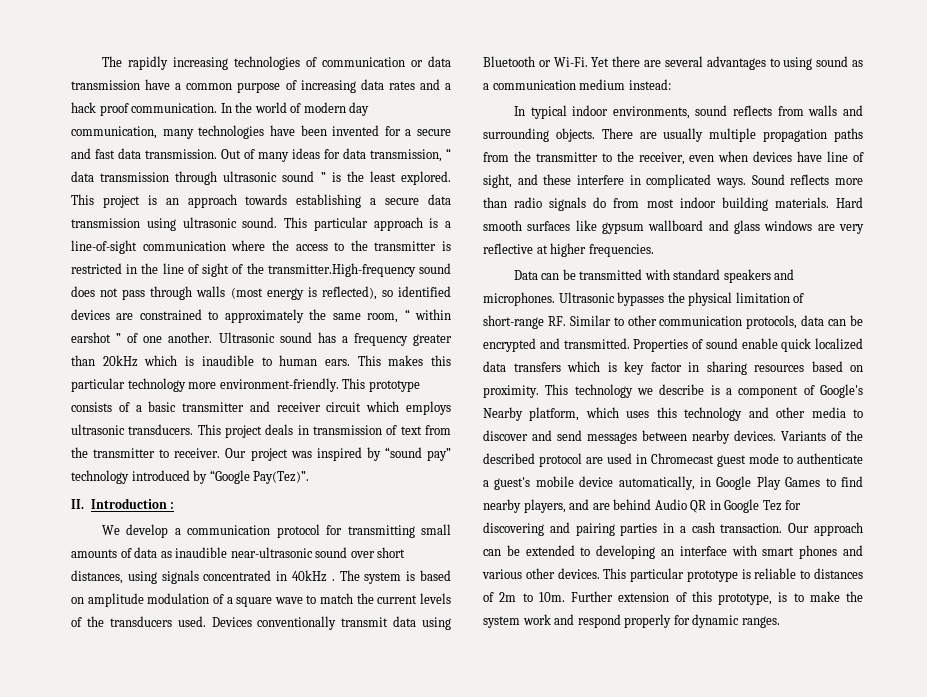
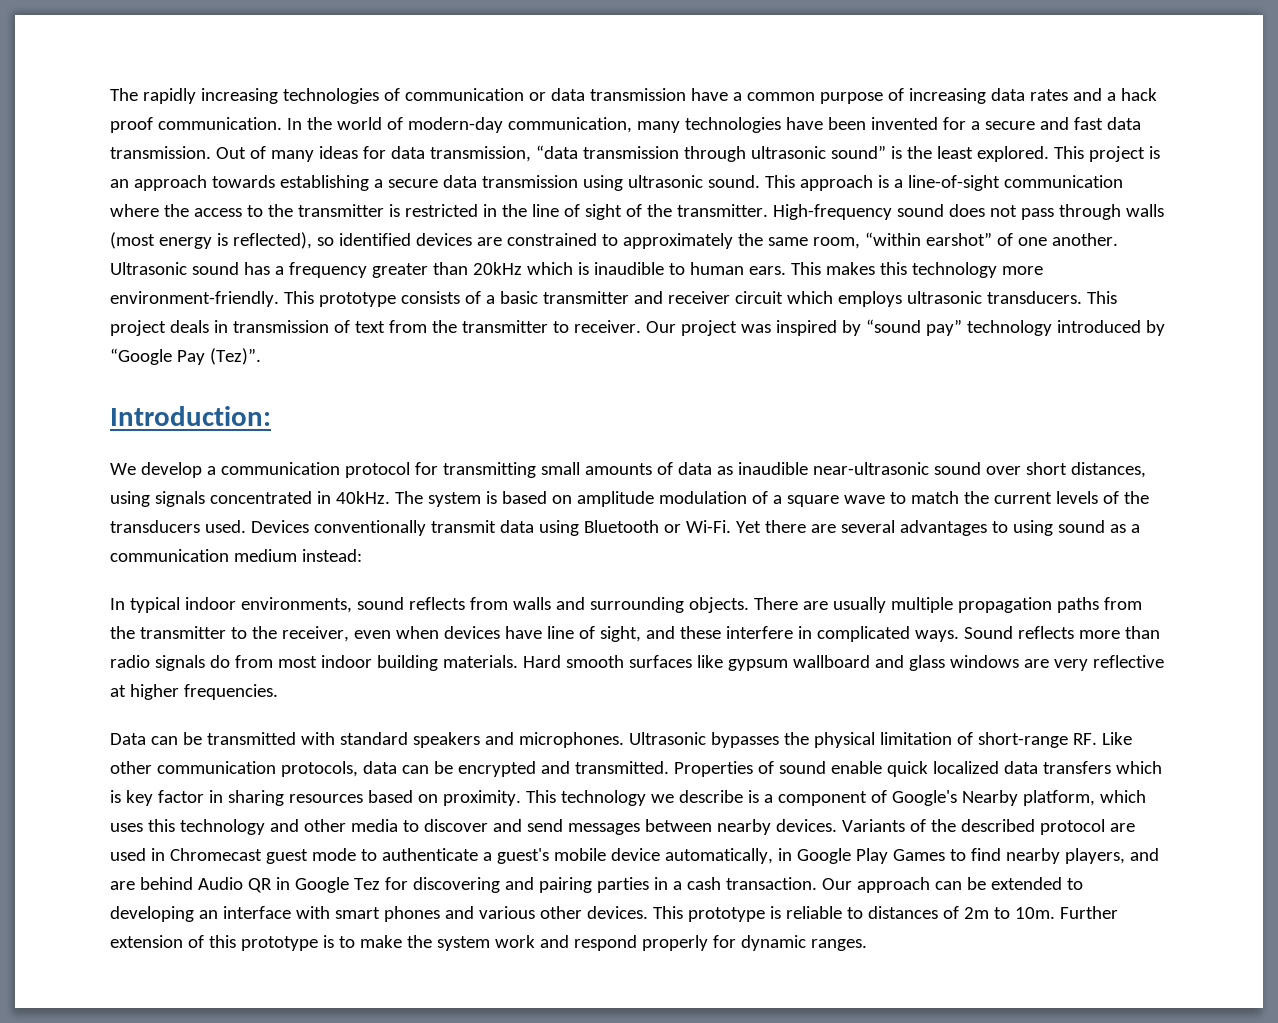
- In the world of modern day communication, many technologies have been invented for a secure and fast data transmission.
+ In the world of modern-day communication, many technologies have been invented for a secure and fast data transmission.
- Out of many ideas for data transmission, “ data transmission through ultrasonic sound ” is the least explored.
+ Out of many ideas for data transmission, “data transmission through ultrasonic sound” is the least explored.
- This particular approach is a line-of-sight communication where the access to the transmitter is restricted in the line of sight of the transmitter.High-frequency sound does not pass through walls (most energy is reflected), so identified devices are constrained to approximately the same room, “ within earshot ” of one another.
+ This approach is a line-of-sight communication where the access to the transmitter is restricted in the line of sight of the transmitter. High-frequency sound does not pass through walls (most energy is reflected), so identified devices are constrained to approximately the same room, “within earshot” of one another.
- This makes this particular technology more environment-friendly.
+ This makes this technology more environment-friendly.
- Our project was inspired by “sound pay” technology introduced by “Google Pay(Tez)”.
- II. Introduction :
+ Our project was inspired by “sound pay” technology introduced by “Google Pay (Tez)”.
+ Introduction:
- We develop a communication protocol for transmitting small amounts of data as inaudible near-ultrasonic sound over short distances, using signals concentrated in 40kHz .
+ We develop a communication protocol for transmitting small amounts of data as inaudible near-ultrasonic sound over short distances, using signals concentrated in 40kHz.
- Ultrasonic bypasses the physical limitation of short-range RF. Similar to other communication protocols, data can be encrypted and transmitted.
+ Ultrasonic bypasses the physical limitation of short-range RF. Like other communication protocols, data can be encrypted and transmitted.
- This particular prototype is reliable to distances of 2m to 10m.
+ This prototype is reliable to distances of 2m to 10m.
- Further extension of this prototype, is to make the system work and respond properly for dynamic ranges.
+ Further extension of this prototype is to make the system work and respond properly for dynamic ranges.

